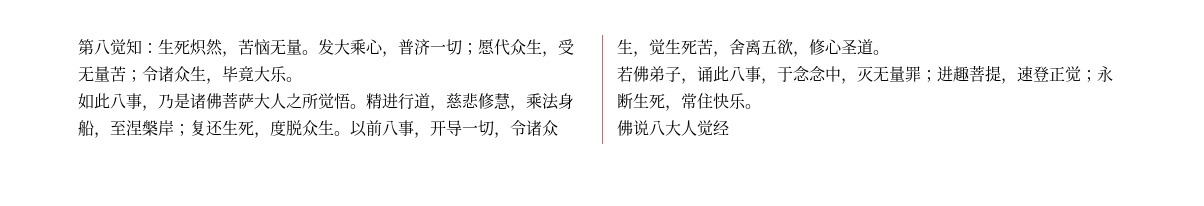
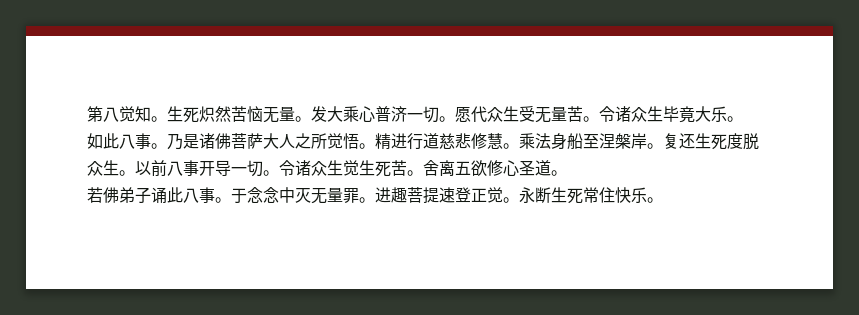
- 第八觉知：生死炽然，苦恼无量。
+ 第八觉知。生死炽然苦恼无量。
- 发大乘心，普济一切；愿代众生，受无量苦；令诸众生，毕竟大乐。
+ 发大乘心普济一切。愿代众生受无量苦。令诸众生毕竟大乐。
- 如此八事，乃是诸佛菩萨大人之所觉悟。
+ 如此八事。乃是诸佛菩萨大人之所觉悟。
- 精进行道，慈悲修慧，乘法身船，至涅槃岸；复还生死，度脱众生。
+ 精进行道慈悲修慧。乘法身船至涅槃岸。复还生死度脱众生。
- 以前八事，开导一切，令诸众生，觉生死苦，舍离五欲，修心圣道。
+ 以前八事开导一切。令诸众生觉生死苦。舍离五欲修心圣道。
- 若佛弟子，诵此八事，于念念中，灭无量罪；进趣菩提，速登正觉；永断生死，常住快乐。
+ 若佛弟子诵此八事。于念念中灭无量罪。进趣菩提速登正觉。永断生死常住快乐。
- 佛说八大人觉经

